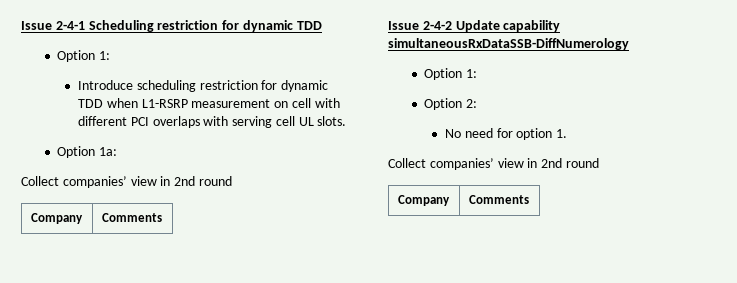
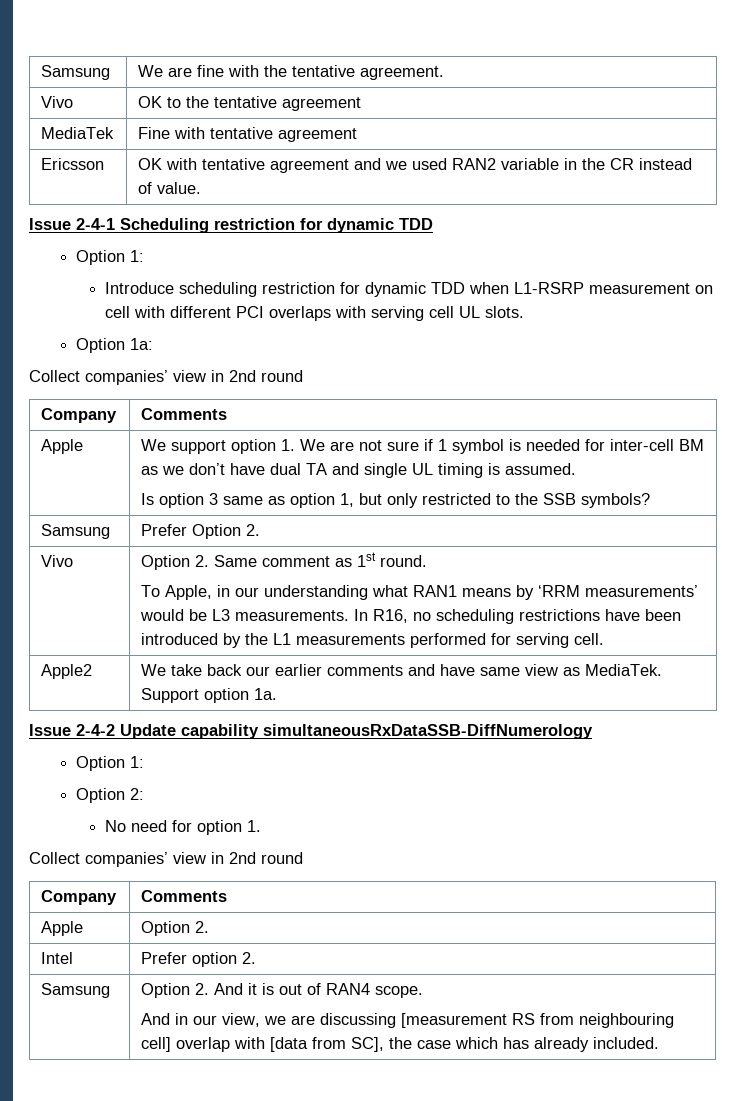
+ Samsung | We are fine with the tentative agreement.
+ Vivo | OK to the tentative agreement
+ MediaTek | Fine with tentative agreement
+ Ericsson | OK with tentative agreement and we used RAN2 variable in the CR instead of value.
+ Apple | We support option 1. We are not sure if 1 symbol is needed for inter-cell BM as we don’t have dual TA and single UL timing is assumed.
+ Is option 3 same as option 1, but only restricted to the SSB symbols?
+ Samsung | Prefer Option 2.
+ Vivo | Option 2. Same comment as 1st round.
+ To Apple, in our understanding what RAN1 means by ‘RRM measurements’ would be L3 measurements. In R16, no scheduling restrictions have been introduced by the L1 measurements performed for serving cell.
+ Apple2 | We take back our earlier comments and have same view as MediaTek. Support option 1a.
+ Apple | Option 2.
+ Intel | Prefer option 2.
+ Samsung | Option 2. And it is out of RAN4 scope.
+ And in our view, we are discussing [measurement RS from neighbouring cell] overlap with [data from SC], the case which has already included.

